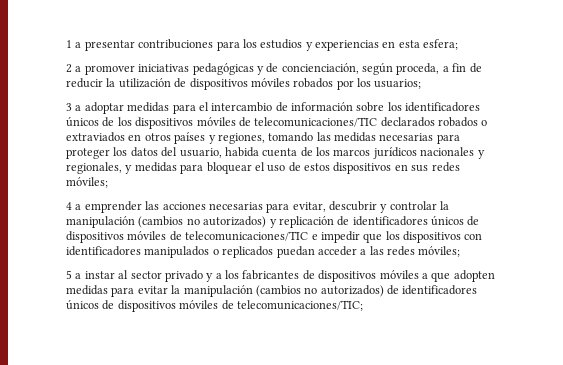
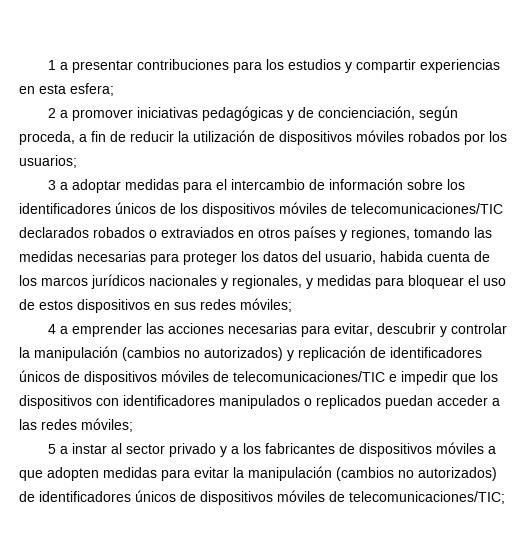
- 1 a presentar contribuciones para los estudios y experiencias en esta esfera;
+ 1 a presentar contribuciones para los estudios y compartir experiencias en esta esfera;

